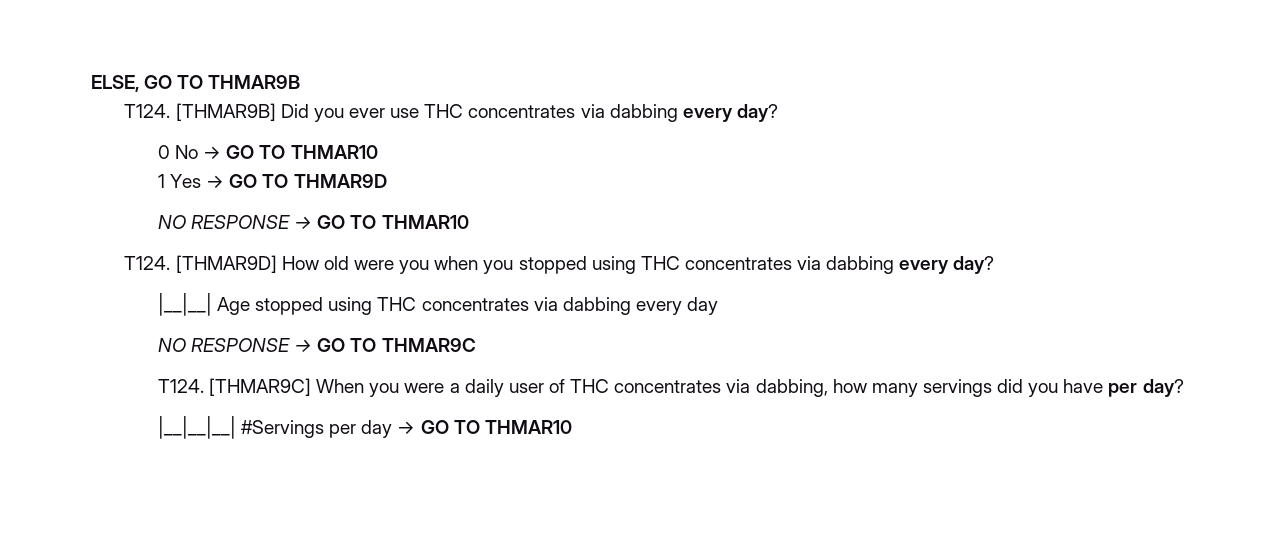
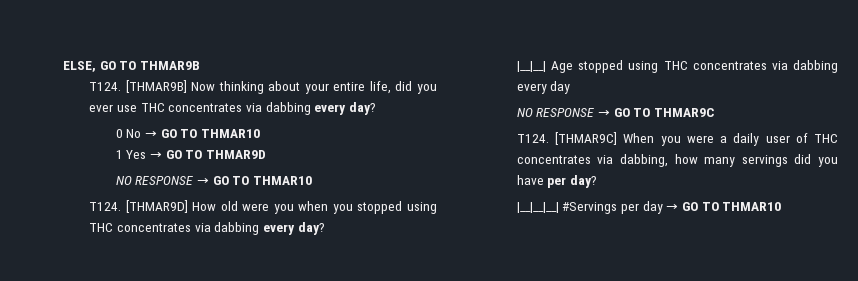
- [THMAR9B] Did you ever use THC concentrates via dabbing every day?
+ [THMAR9B] Now thinking about your entire life, did you ever use THC concentrates via dabbing every day?

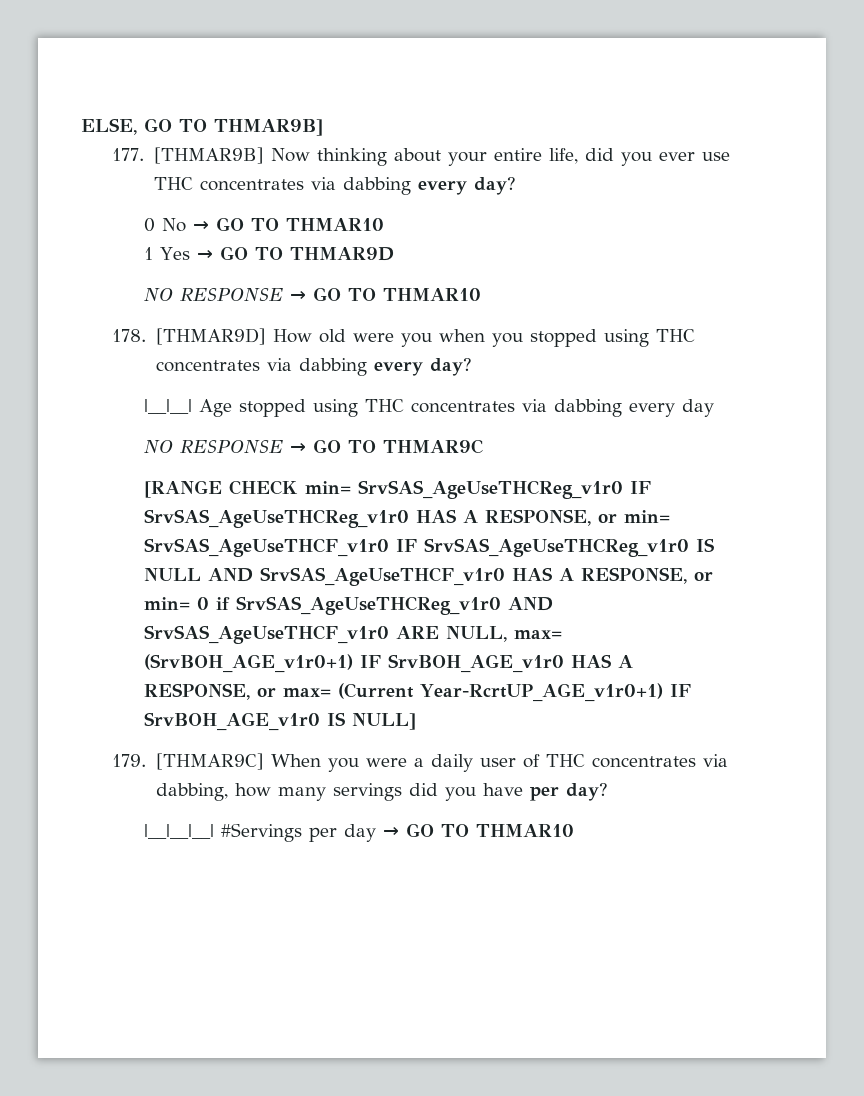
- ELSE, GO TO THMAR9B
- T124. [THMAR9B] Now thinking about your entire life, did you ever use THC concentrates via dabbing every day?
+ ELSE, GO TO THMAR9B]
+ 177. [THMAR9B] Now thinking about your entire life, did you ever use THC concentrates via dabbing every day?
- T124. [THMAR9D] How old were you when you stopped using THC concentrates via dabbing every day?
+ 178. [THMAR9D] How old were you when you stopped using THC concentrates via dabbing every day?
- T124. [THMAR9C] When you were a daily user of THC concentrates via dabbing, how many servings did you have per day?
+ [RANGE CHECK min= SrvSAS_AgeUseTHCReg_v1r0 IF SrvSAS_AgeUseTHCReg_v1r0 HAS A RESPONSE, or min= SrvSAS_AgeUseTHCF_v1r0 IF SrvSAS_AgeUseTHCReg_v1r0 IS NULL AND SrvSAS_AgeUseTHCF_v1r0 HAS A RESPONSE, or min= 0 if SrvSAS_AgeUseTHCReg_v1r0 AND SrvSAS_AgeUseTHCF_v1r0 ARE NULL, max= (SrvBOH_AGE_v1r0+1) IF SrvBOH_AGE_v1r0 HAS A RESPONSE, or max= (Current Year-RcrtUP_AGE_v1r0+1) IF SrvBOH_AGE_v1r0 IS NULL]
+ 179. [THMAR9C] When you were a daily user of THC concentrates via dabbing, how many servings did you have per day?

